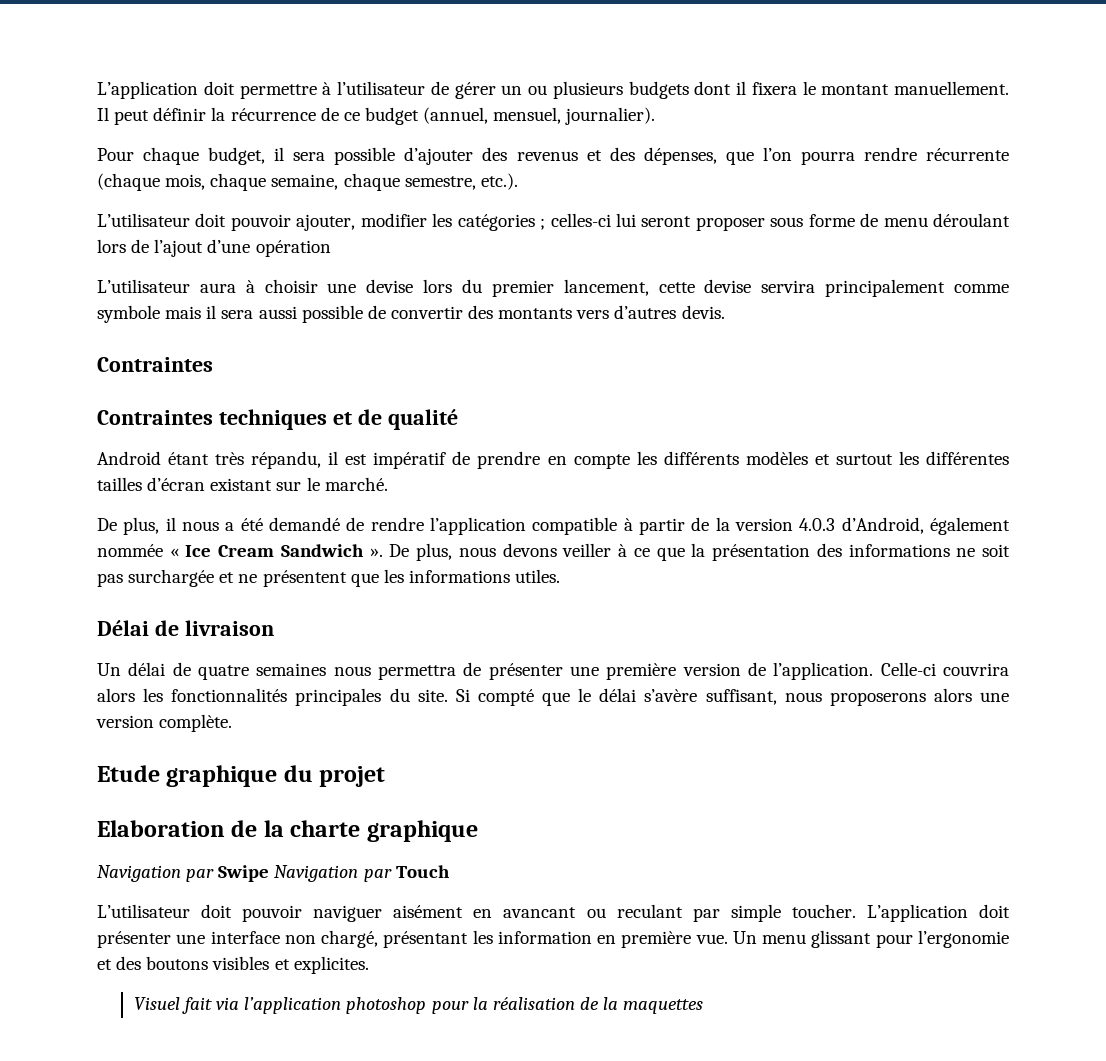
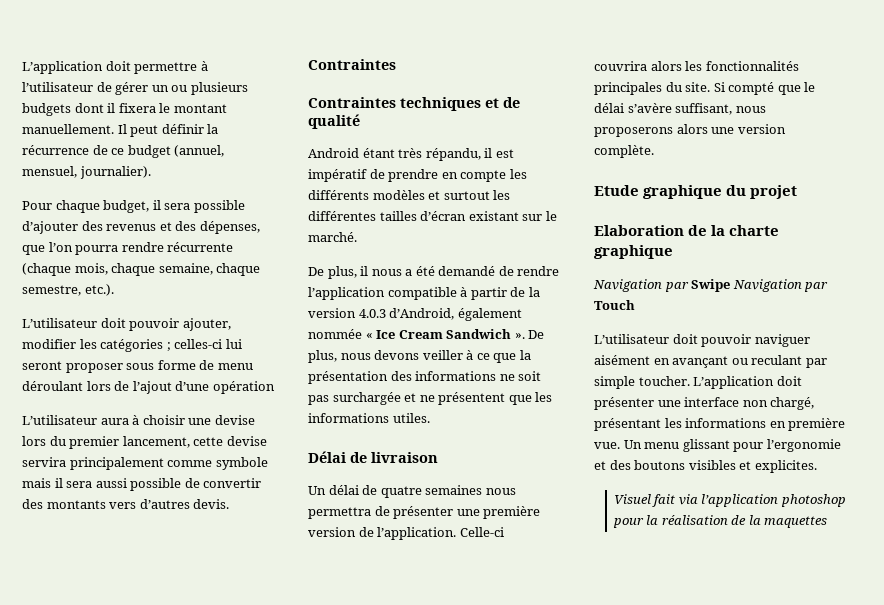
- L’utilisateur doit pouvoir naviguer aisément en avancant ou reculant par simple toucher.
+ L’utilisateur doit pouvoir naviguer aisément en avançant ou reculant par simple toucher.
- L’application doit présenter une interface non chargé, présentant les information en première vue.
+ L’application doit présenter une interface non chargé, présentant les informations en première vue.

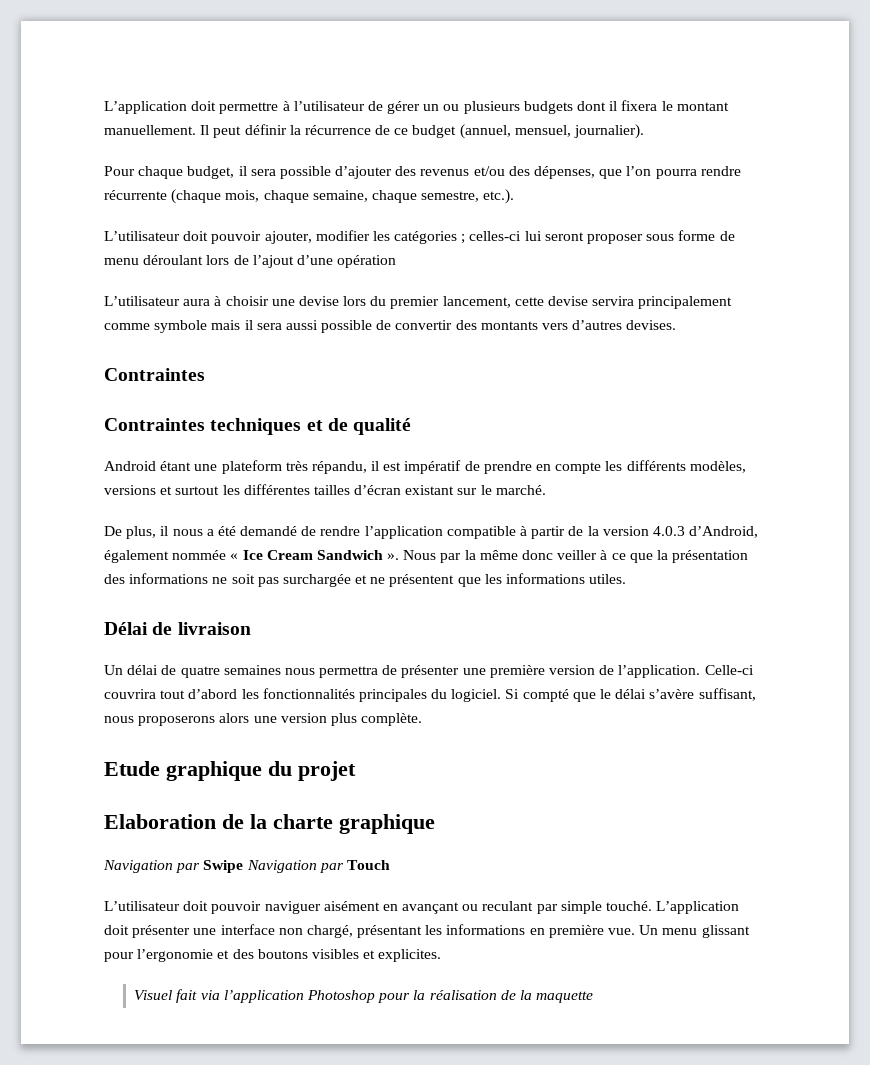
- Pour chaque budget, il sera possible d’ajouter des revenus et des dépenses, que l’on pourra rendre récurrente (chaque mois, chaque semaine, chaque semestre, etc.).
+ Pour chaque budget, il sera possible d’ajouter des revenus et/ou des dépenses, que l’on pourra rendre récurrente (chaque mois, chaque semaine, chaque semestre, etc.).
- L’utilisateur aura à choisir une devise lors du premier lancement, cette devise servira principalement comme symbole mais il sera aussi possible de convertir des montants vers d’autres devis.
+ L’utilisateur aura à choisir une devise lors du premier lancement, cette devise servira principalement comme symbole mais il sera aussi possible de convertir des montants vers d’autres devises.
- Android étant très répandu, il est impératif de prendre en compte les différents modèles et surtout les différentes tailles d’écran existant sur le marché.
+ Android étant une plateform très répandu, il est impératif de prendre en compte les différents modèles, versions et surtout les différentes tailles d’écran existant sur le marché.
- De plus, nous devons veiller à ce que la présentation des informations ne soit pas surchargée et ne présentent que les informations utiles.
+ Nous par la même donc veiller à ce que la présentation des informations ne soit pas surchargée et ne présentent que les informations utiles.
- Celle-ci couvrira alors les fonctionnalités principales du site.
+ Celle-ci couvrira tout d’abord les fonctionnalités principales du logiciel.
- Si compté que le délai s’avère suffisant, nous proposerons alors une version complète.
+ Si compté que le délai s’avère suffisant, nous proposerons alors une version plus complète.
- L’utilisateur doit pouvoir naviguer aisément en avançant ou reculant par simple toucher.
+ L’utilisateur doit pouvoir naviguer aisément en avançant ou reculant par simple touché.
- Visuel fait via l’application photoshop pour la réalisation de la maquettes
+ Visuel fait via l’application Photoshop pour la réalisation de la maquette

